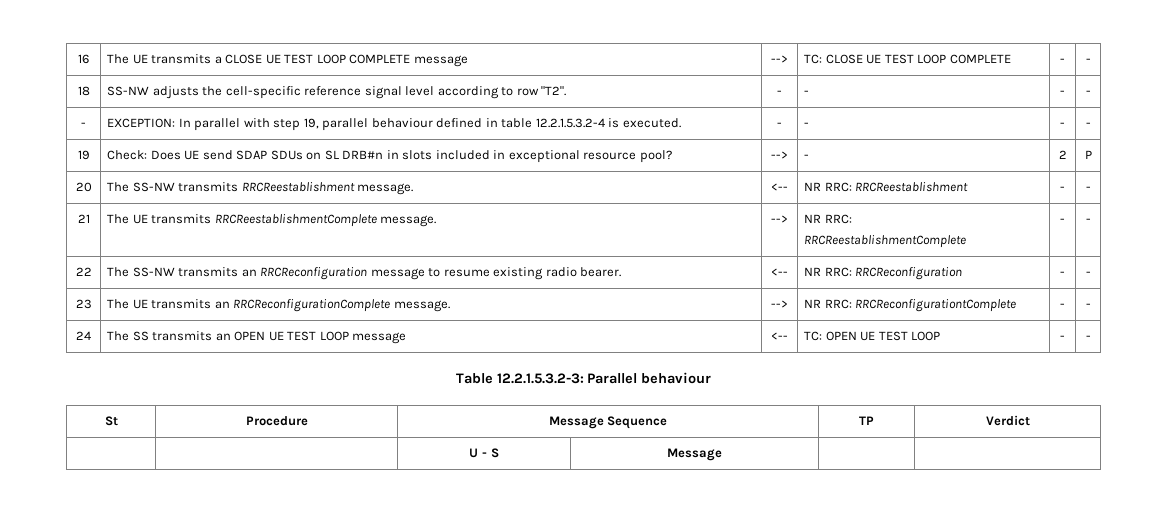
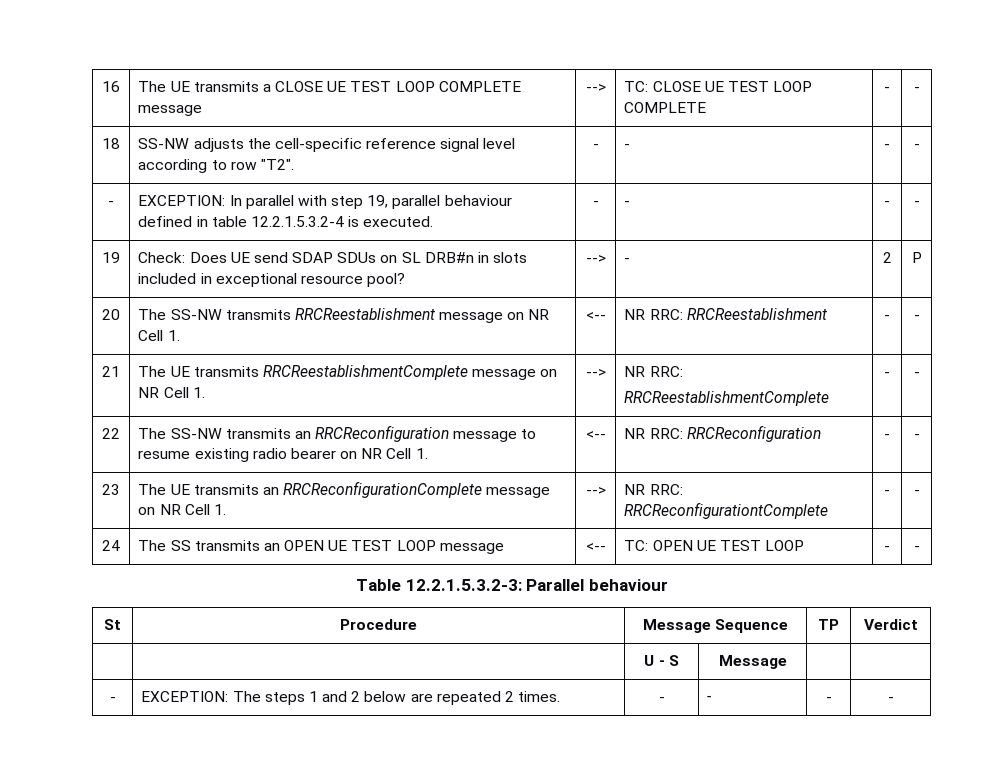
- 20 | The SS-NW transmits RRCReestablishment message. | <-- | NR RRC: RRCReestablishment | - | -
+ 20 | The SS-NW transmits RRCReestablishment message on NR Cell 1. | <-- | NR RRC: RRCReestablishment | - | -
- 21 | The UE transmits RRCReestablishmentComplete message. | --> | NR RRC:
+ 21 | The UE transmits RRCReestablishmentComplete message on NR Cell 1. | --> | NR RRC:
- 22 | The SS-NW transmits an RRCReconfiguration message to resume existing radio bearer. | <-- | NR RRC: RRCReconfiguration | - | -
+ 22 | The SS-NW transmits an RRCReconfiguration message to resume existing radio bearer on NR Cell 1. | <-- | NR RRC: RRCReconfiguration | - | -
- 23 | The UE transmits an RRCReconfigurationComplete message. | --> | NR RRC: RRCReconfigurationtComplete | - | -
+ 23 | The UE transmits an RRCReconfigurationComplete message on NR Cell 1. | --> | NR RRC: RRCReconfigurationtComplete | - | -
+ - | EXCEPTION: The steps 1 and 2 below are repeated 2 times. | - | - | - | -

